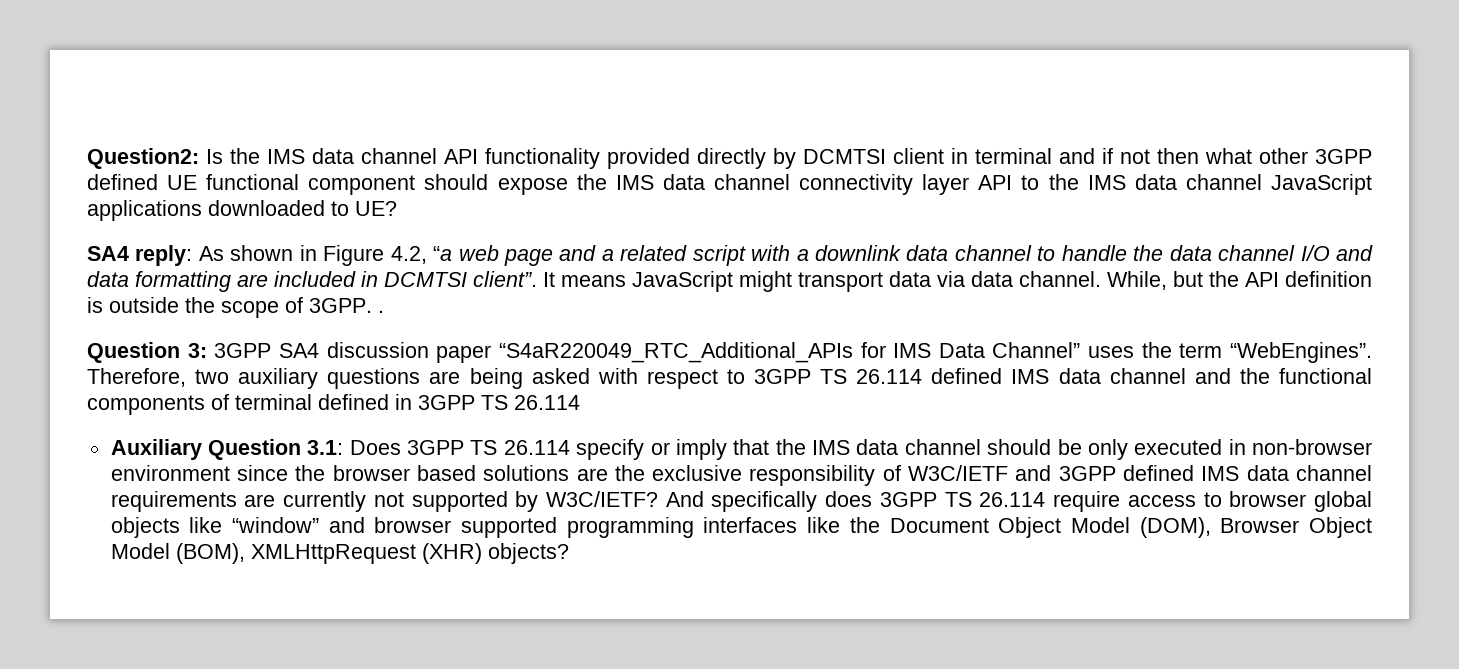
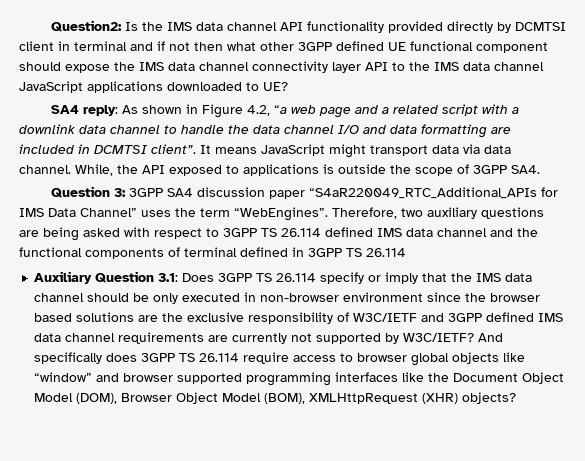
- While, but the API definition is outside the scope of 3GPP. .
+ While, the API exposed to applications is outside the scope of 3GPP SA4.

